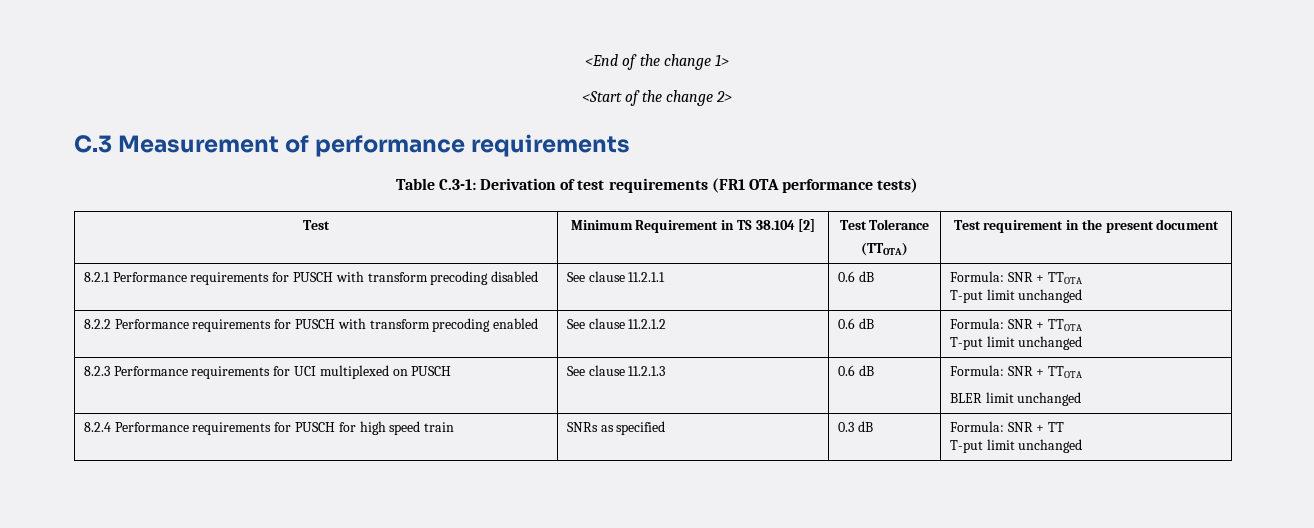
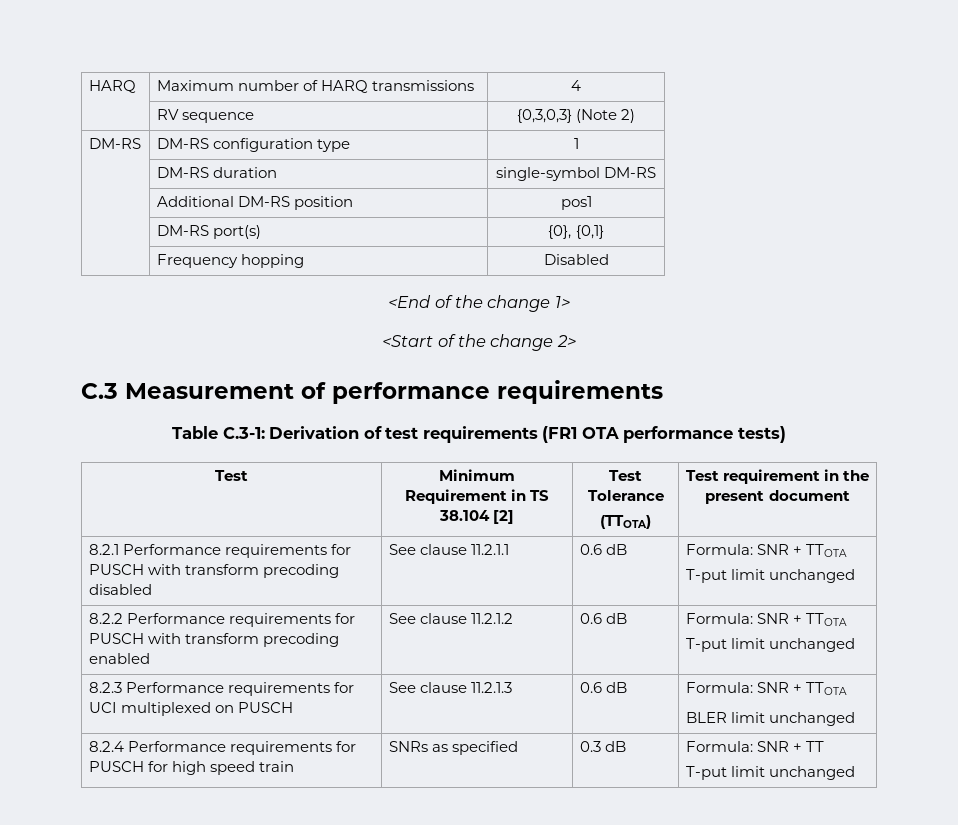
+ HARQ | Maximum number of HARQ transmissions | 4
+ | RV sequence | {0,3,0,3} (Note 2)
+ DM-RS | DM-RS configuration type | 1
+ | DM-RS duration | single-symbol DM-RS
+ | Additional DM-RS position | pos1
+ | DM-RS port(s) | {0}, {0,1}
+ | Frequency hopping | Disabled

